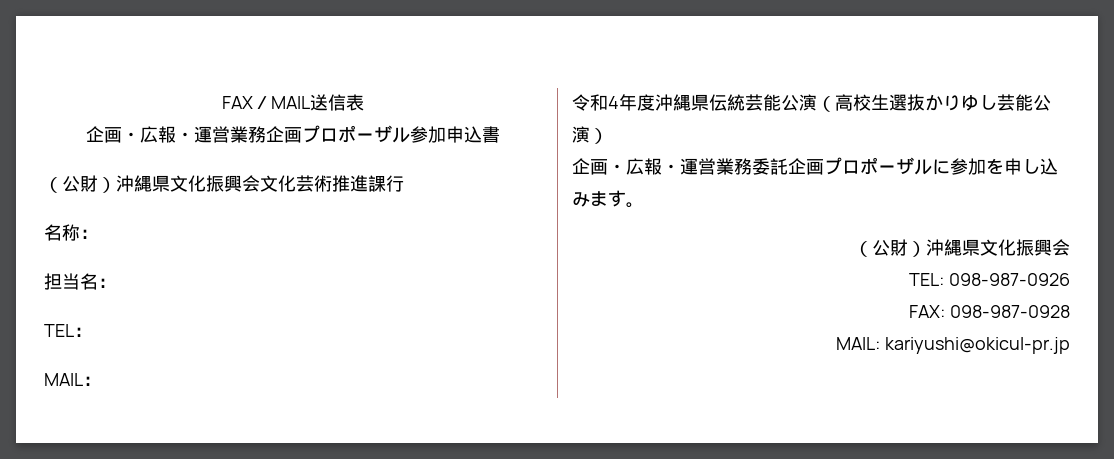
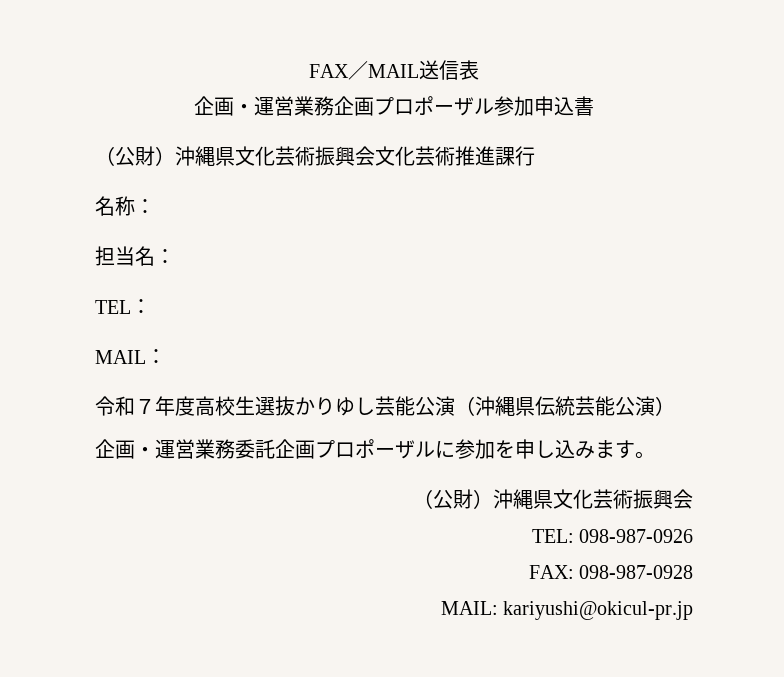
- 企画・広報・運営業務企画プロポーザル参加申込書
+ 企画・運営業務企画プロポーザル参加申込書
- （公財）沖縄県文化振興会文化芸術推進課行
+ （公財）沖縄県文化芸術振興会文化芸術推進課行
- 令和4年度沖縄県伝統芸能公演（高校生選抜かりゆし芸能公演）
+ 令和７年度高校生選抜かりゆし芸能公演（沖縄県伝統芸能公演）
- 企画・広報・運営業務委託企画プロポーザルに参加を申し込みます。
- （公財）沖縄県文化振興会
+ 企画・運営業務委託企画プロポーザルに参加を申し込みます。
+ （公財）沖縄県文化芸術振興会

